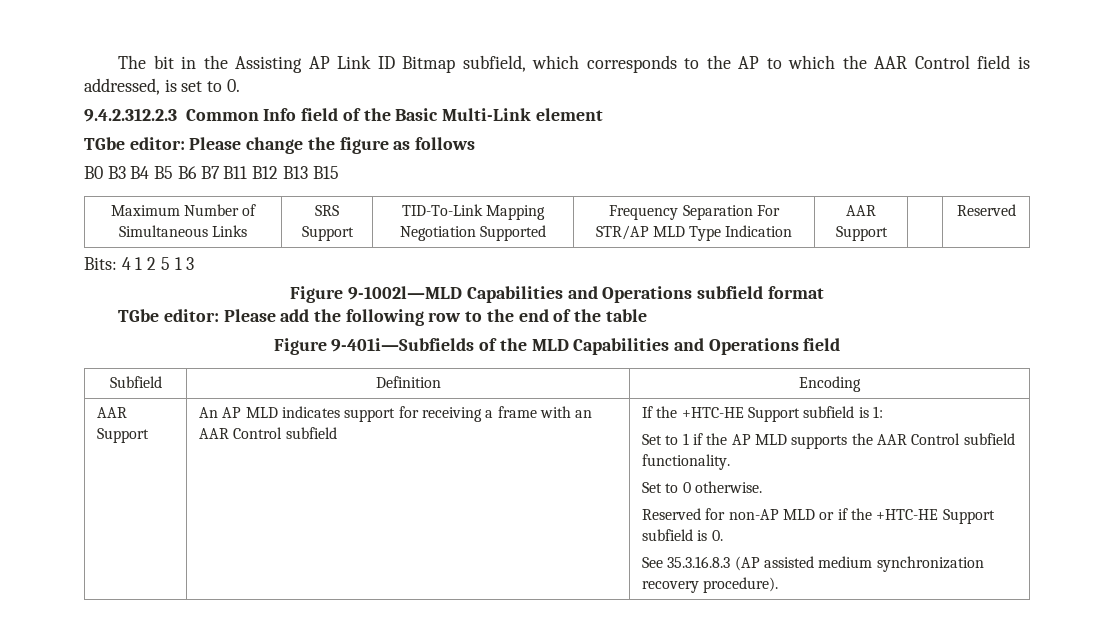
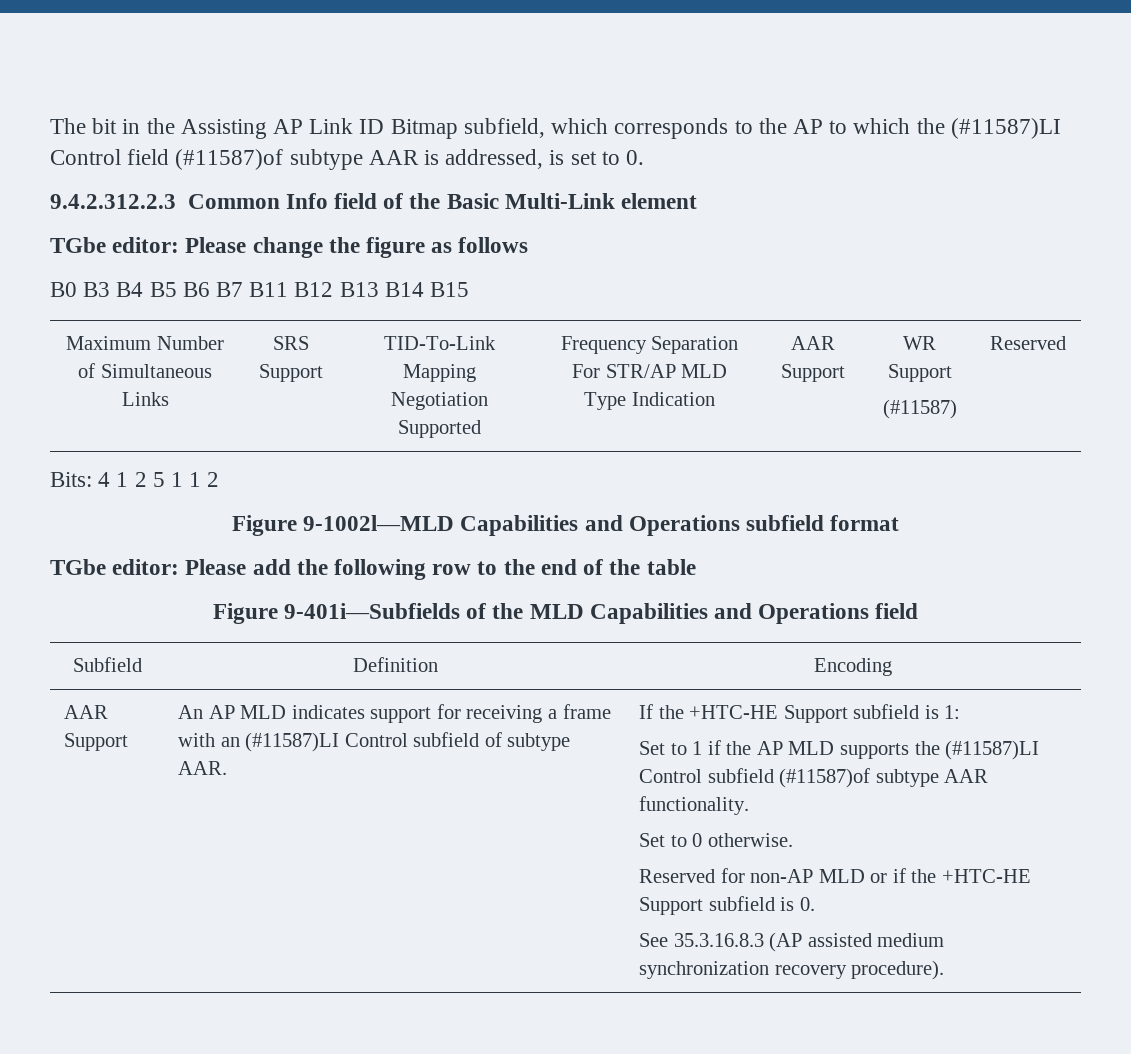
- The bit in the Assisting AP Link ID Bitmap subfield, which corresponds to the AP to which the AAR Control field is addressed, is set to 0.
+ The bit in the Assisting AP Link ID Bitmap subfield, which corresponds to the AP to which the (#11587)LI Control field (#11587)of subtype AAR is addressed, is set to 0.
- B0 B3 B4 B5 B6 B7 B11 B12 B13 B15
+ B0 B3 B4 B5 B6 B7 B11 B12 B13 B14 B15
- Maximum Number of Simultaneous Links | SRS Support | TID-To-Link Mapping Negotiation Supported | Frequency Separation For STR/AP MLD Type Indication | AAR Support | | Reserved
+ Maximum Number of Simultaneous Links | SRS Support | TID-To-Link Mapping Negotiation Supported | Frequency Separation For STR/AP MLD Type Indication | AAR Support | WR Support
+ (#11587) | Reserved
- Bits: 4 1 2 5 1 3
+ Bits: 4 1 2 5 1 1 2
- An AP MLD indicates support for receiving a frame with an AAR Control subfield
+ An AP MLD indicates support for receiving a frame with an (#11587)LI Control subfield of subtype AAR.
- Set to 1 if the AP MLD supports the AAR Control subfield functionality.
+ Set to 1 if the AP MLD supports the (#11587)LI Control subfield (#11587)of subtype AAR functionality.

